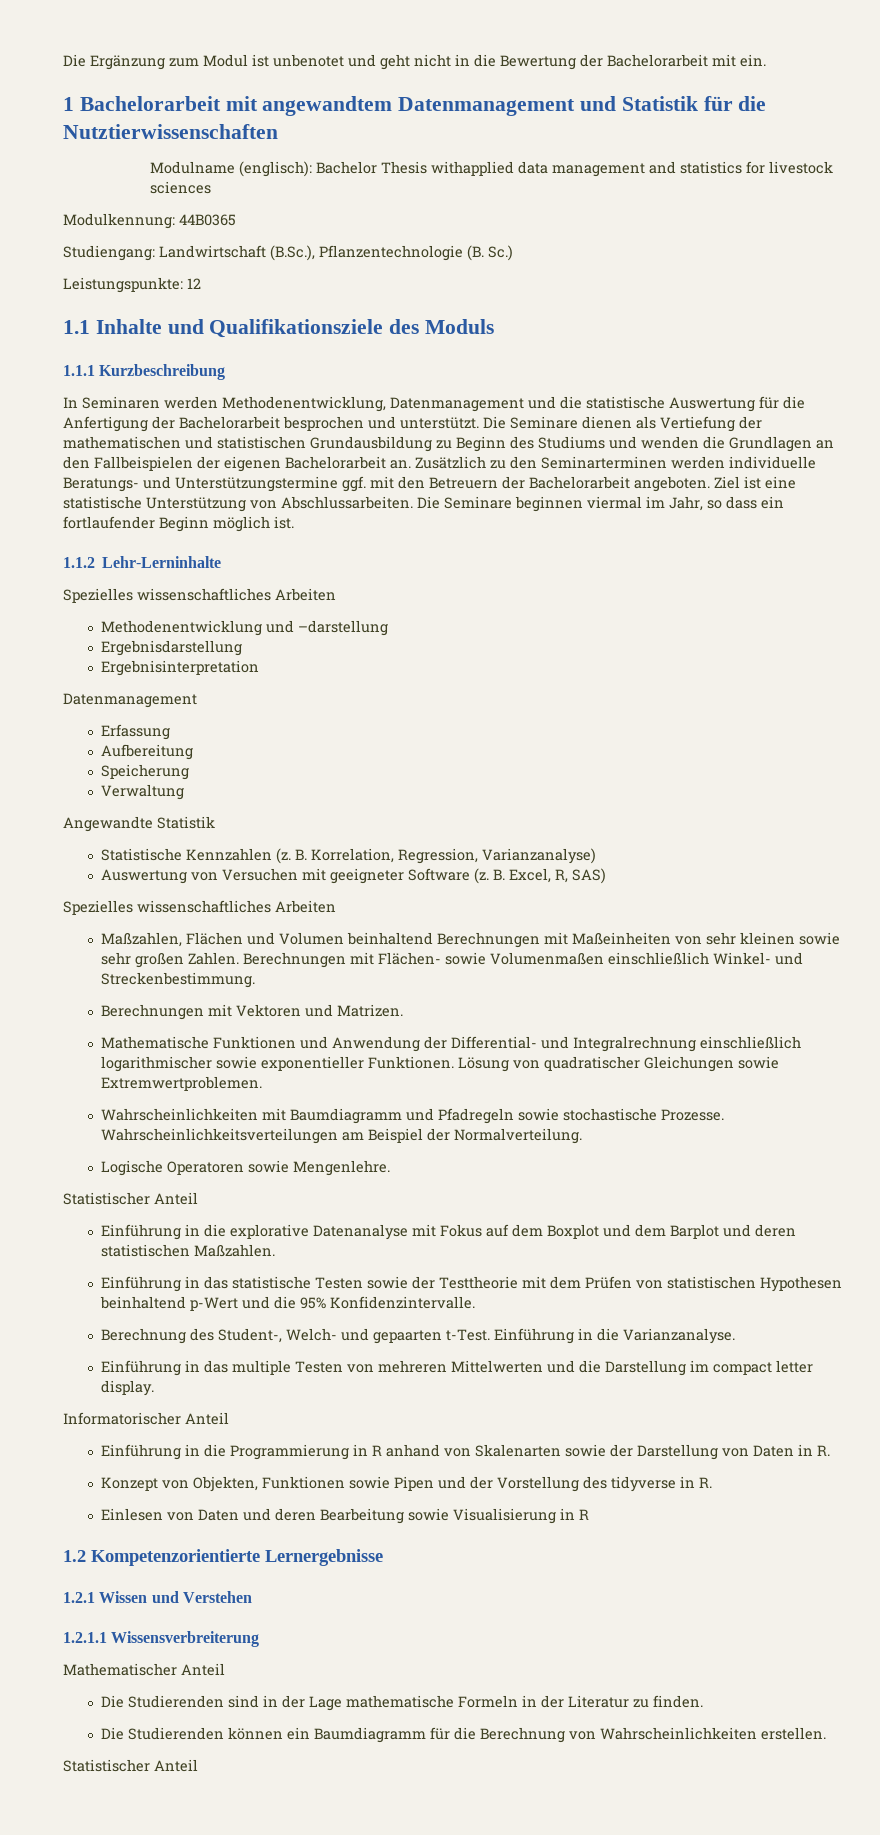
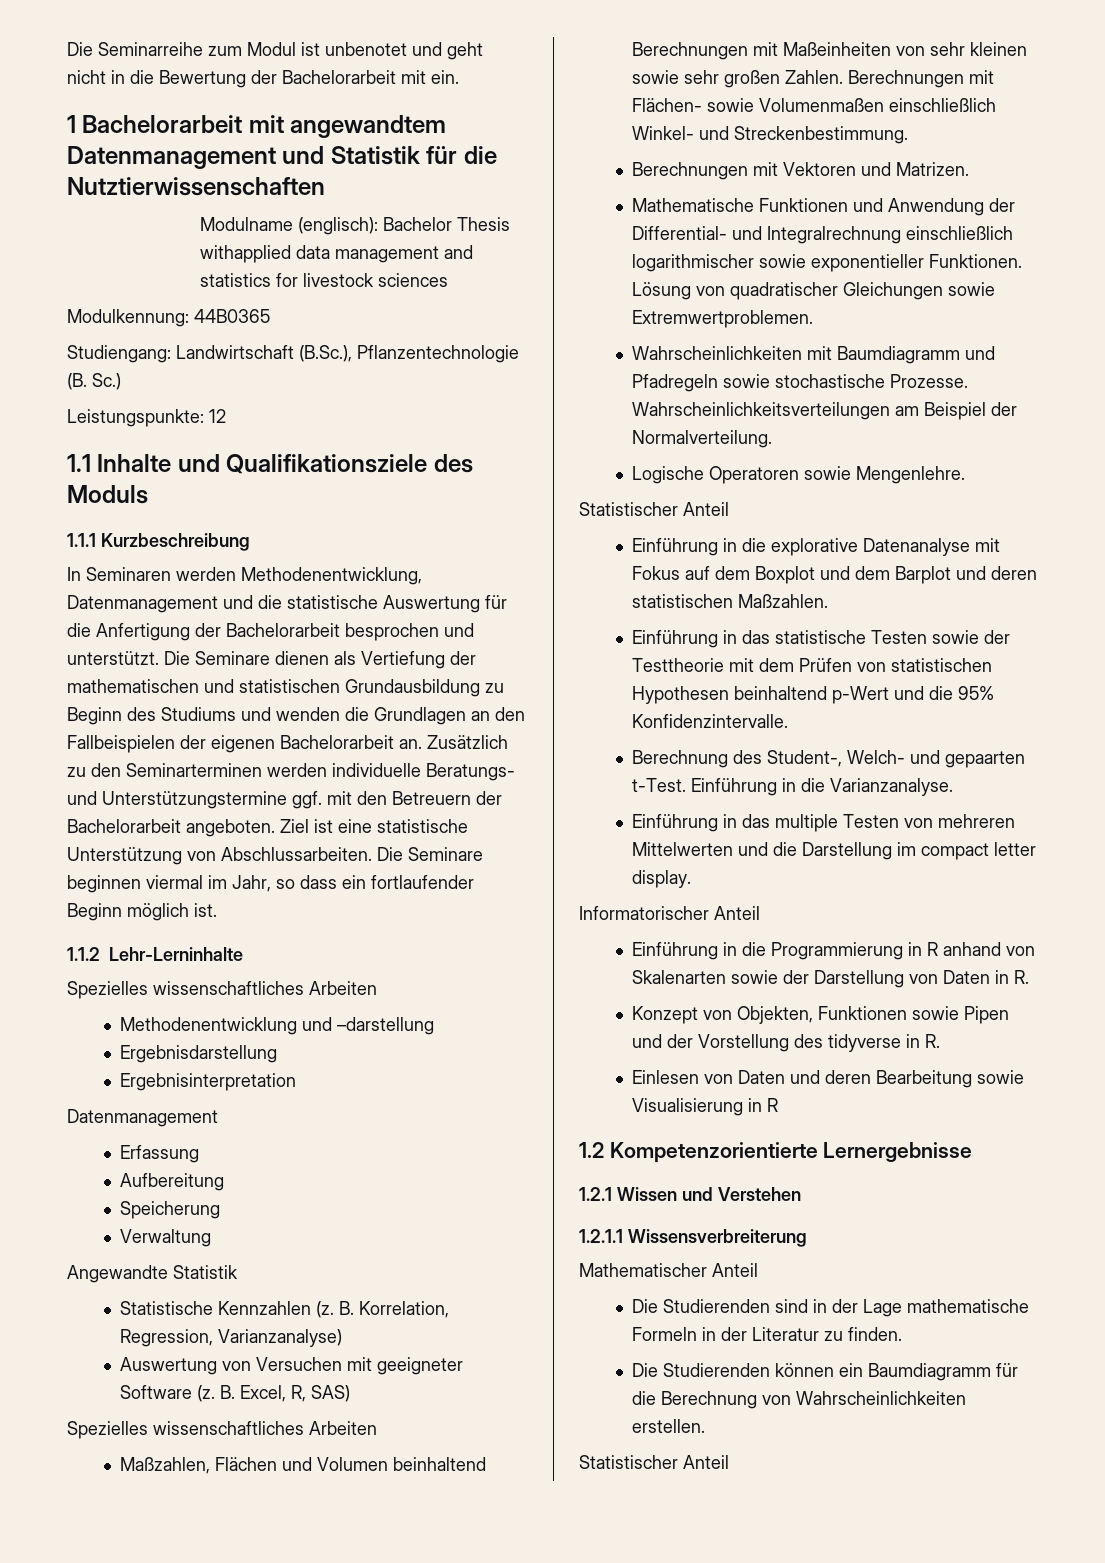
- Die Ergänzung zum Modul ist unbenotet und geht nicht in die Bewertung der Bachelorarbeit mit ein.
+ Die Seminarreihe zum Modul ist unbenotet und geht nicht in die Bewertung der Bachelorarbeit mit ein.

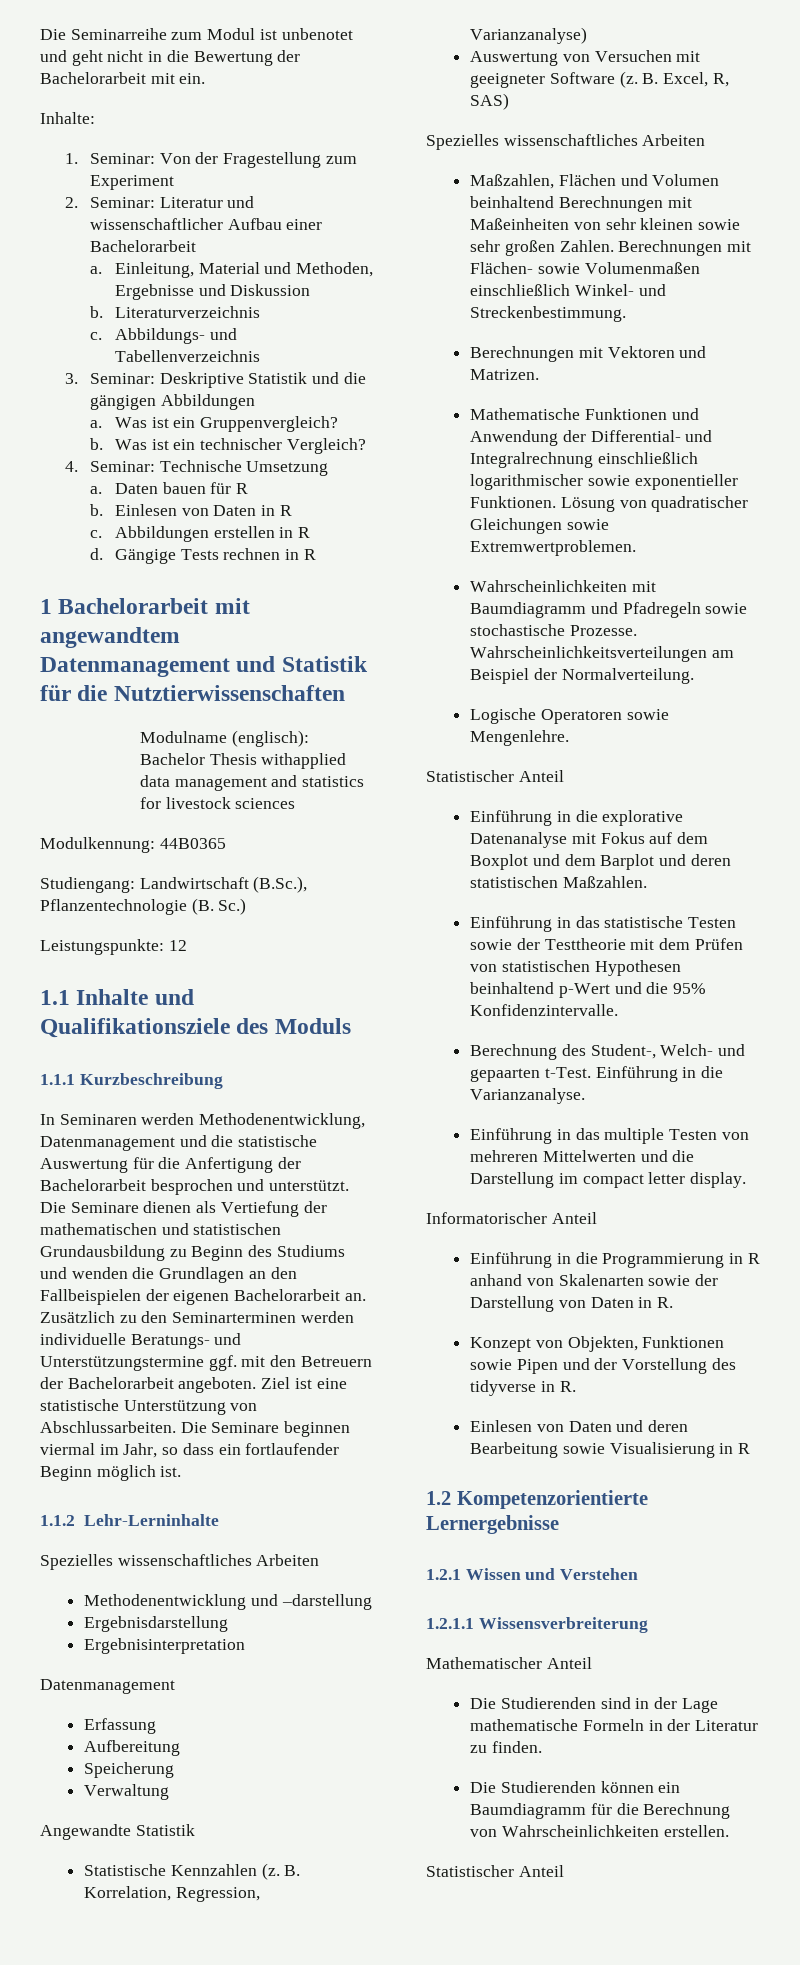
+ Inhalte:
+ 1. Seminar: Von der Fragestellung zum Experiment
+ 2. Seminar: Literatur und wissenschaftlicher Aufbau einer Bachelorarbeit
+ a. Einleitung, Material und Methoden, Ergebnisse und Diskussion
+ b. Literaturverzeichnis
+ c. Abbildungs- und Tabellenverzeichnis
+ 3. Seminar: Deskriptive Statistik und die gängigen Abbildungen
+ a. Was ist ein Gruppenvergleich?
+ b. Was ist ein technischer Vergleich?
+ 4. Seminar: Technische Umsetzung
+ a. Daten bauen für R
+ b. Einlesen von Daten in R
+ c. Abbildungen erstellen in R
+ d. Gängige Tests rechnen in R

